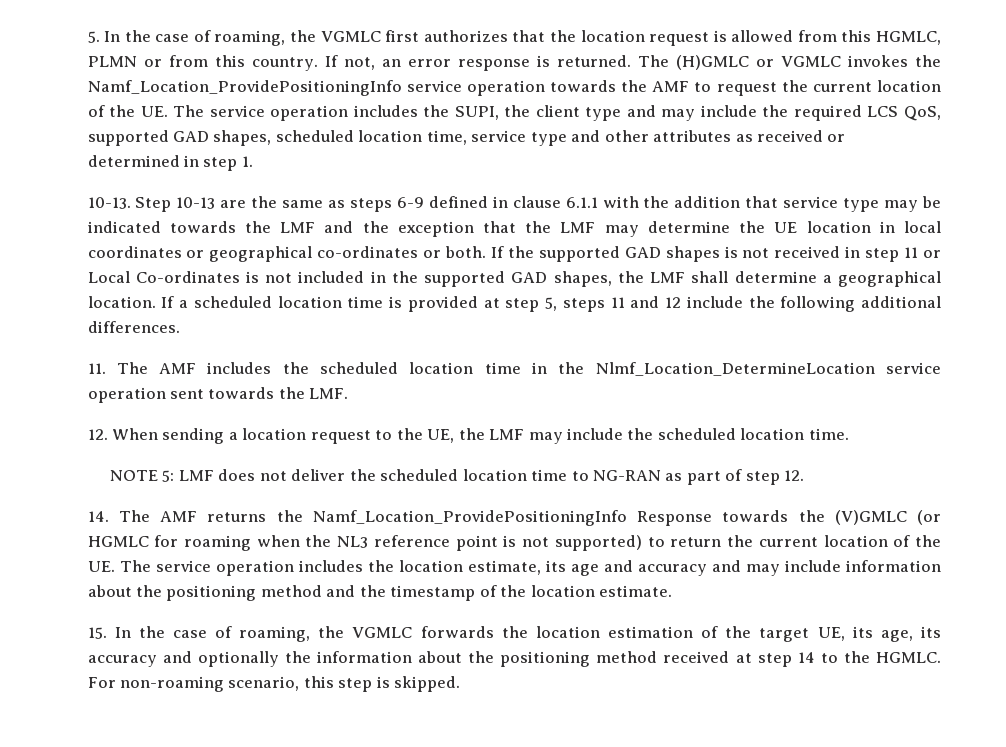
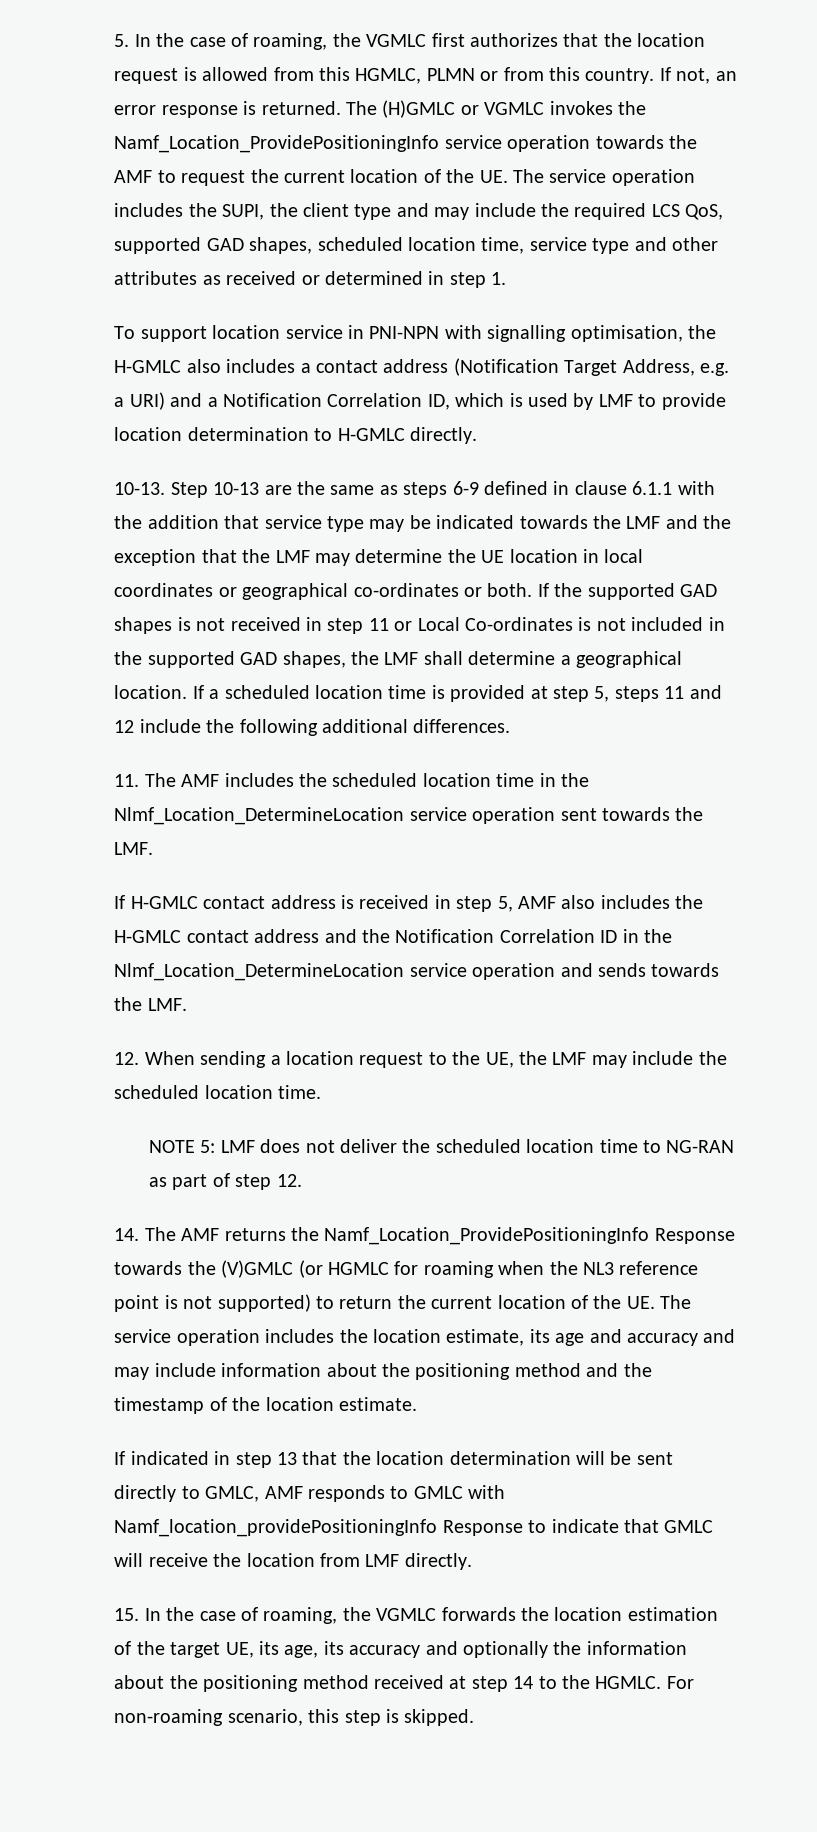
+ To support location service in PNI-NPN with signalling optimisation, the H-GMLC also includes a contact address (Notification Target Address, e.g. a URI) and a Notification Correlation ID, which is used by LMF to provide location determination to H-GMLC directly.
+ If H-GMLC contact address is received in step 5, AMF also includes the H-GMLC contact address and the Notification Correlation ID in the Nlmf_Location_DetermineLocation service operation and sends towards the LMF.
+ If indicated in step 13 that the location determination will be sent directly to GMLC, AMF responds to GMLC with Namf_location_providePositioningInfo Response to indicate that GMLC will receive the location from LMF directly.

